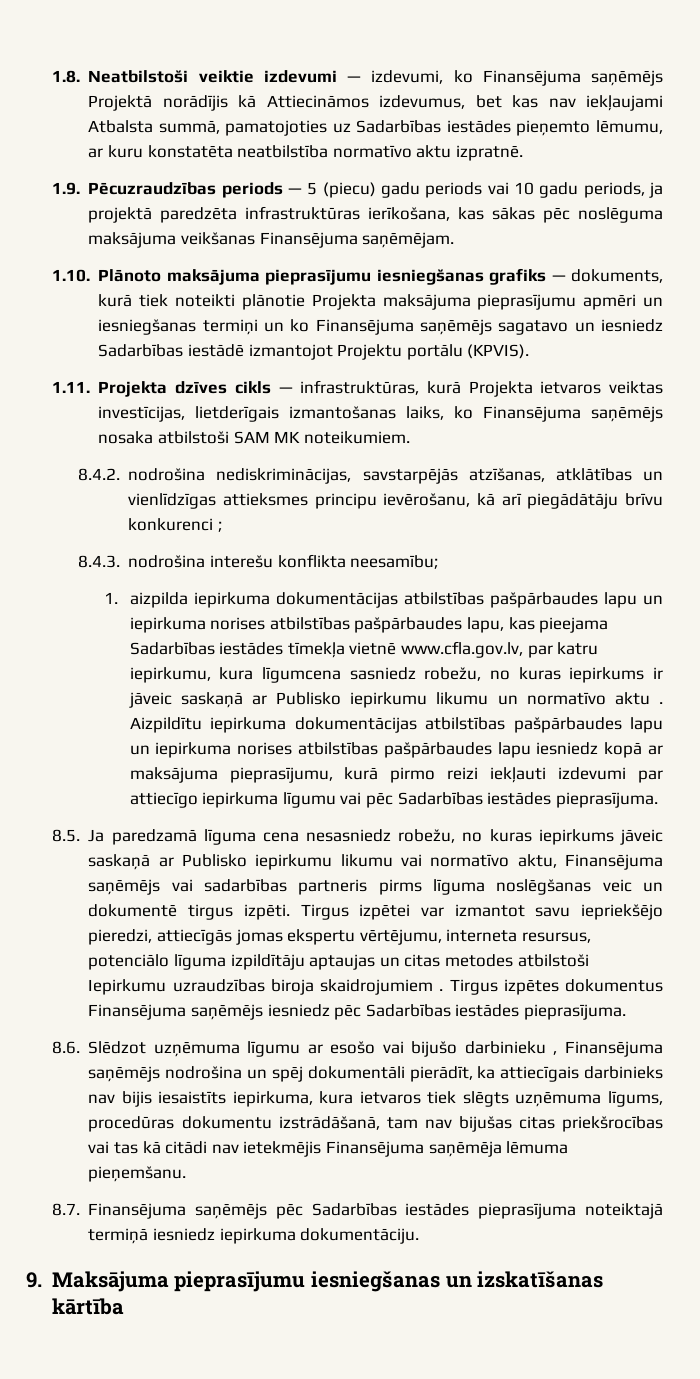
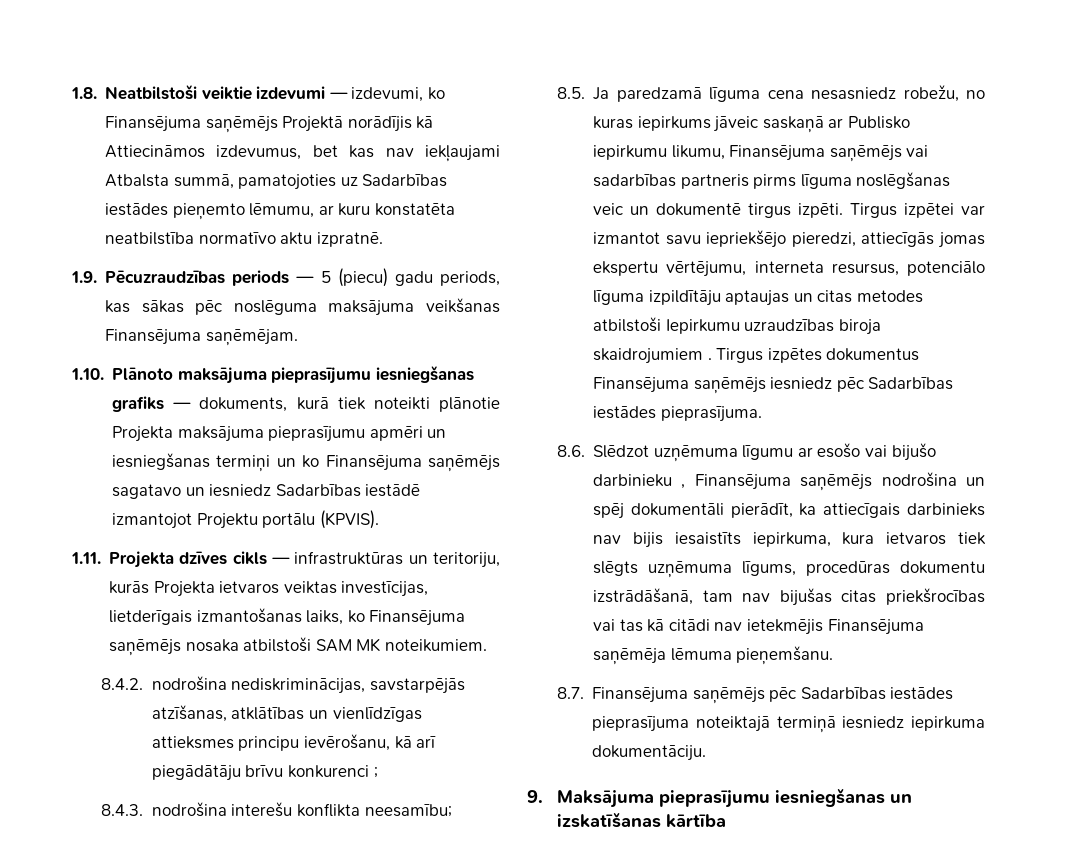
- 1.9. Pēcuzraudzības periods — 5 (piecu) gadu periods vai 10 gadu periods, ja projektā paredzēta infrastruktūras ierīkošana, kas sākas pēc noslēguma maksājuma veikšanas Finansējuma saņēmējam.
+ 1.9. Pēcuzraudzības periods — 5 (piecu) gadu periods, kas sākas pēc noslēguma maksājuma veikšanas Finansējuma saņēmējam.
- 1.11. Projekta dzīves cikls — infrastruktūras, kurā Projekta ietvaros veiktas investīcijas, lietderīgais izmantošanas laiks, ko Finansējuma saņēmējs nosaka atbilstoši SAM MK noteikumiem.
+ 1.11. Projekta dzīves cikls — infrastruktūras un teritoriju, kurās Projekta ietvaros veiktas investīcijas, lietderīgais izmantošanas laiks, ko Finansējuma saņēmējs nosaka atbilstoši SAM MK noteikumiem.
- 1. aizpilda iepirkuma dokumentācijas atbilstības pašpārbaudes lapu un iepirkuma norises atbilstības pašpārbaudes lapu, kas pieejama Sadarbības iestādes tīmekļa vietnē www.cfla.gov.lv, par katru iepirkumu, kura līgumcena sasniedz robežu, no kuras iepirkums ir jāveic saskaņā ar Publisko iepirkumu likumu un normatīvo aktu . Aizpildītu iepirkuma dokumentācijas atbilstības pašpārbaudes lapu un iepirkuma norises atbilstības pašpārbaudes lapu iesniedz kopā ar maksājuma pieprasījumu, kurā pirmo reizi iekļauti izdevumi par attiecīgo iepirkuma līgumu vai pēc Sadarbības iestādes pieprasījuma.
- 8.5. Ja paredzamā līguma cena nesasniedz robežu, no kuras iepirkums jāveic saskaņā ar Publisko iepirkumu likumu vai normatīvo aktu, Finansējuma saņēmējs vai sadarbības partneris pirms līguma noslēgšanas veic un dokumentē tirgus izpēti.
+ 8.5. Ja paredzamā līguma cena nesasniedz robežu, no kuras iepirkums jāveic saskaņā ar Publisko iepirkumu likumu, Finansējuma saņēmējs vai sadarbības partneris pirms līguma noslēgšanas veic un dokumentē tirgus izpēti.

